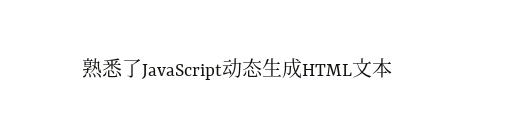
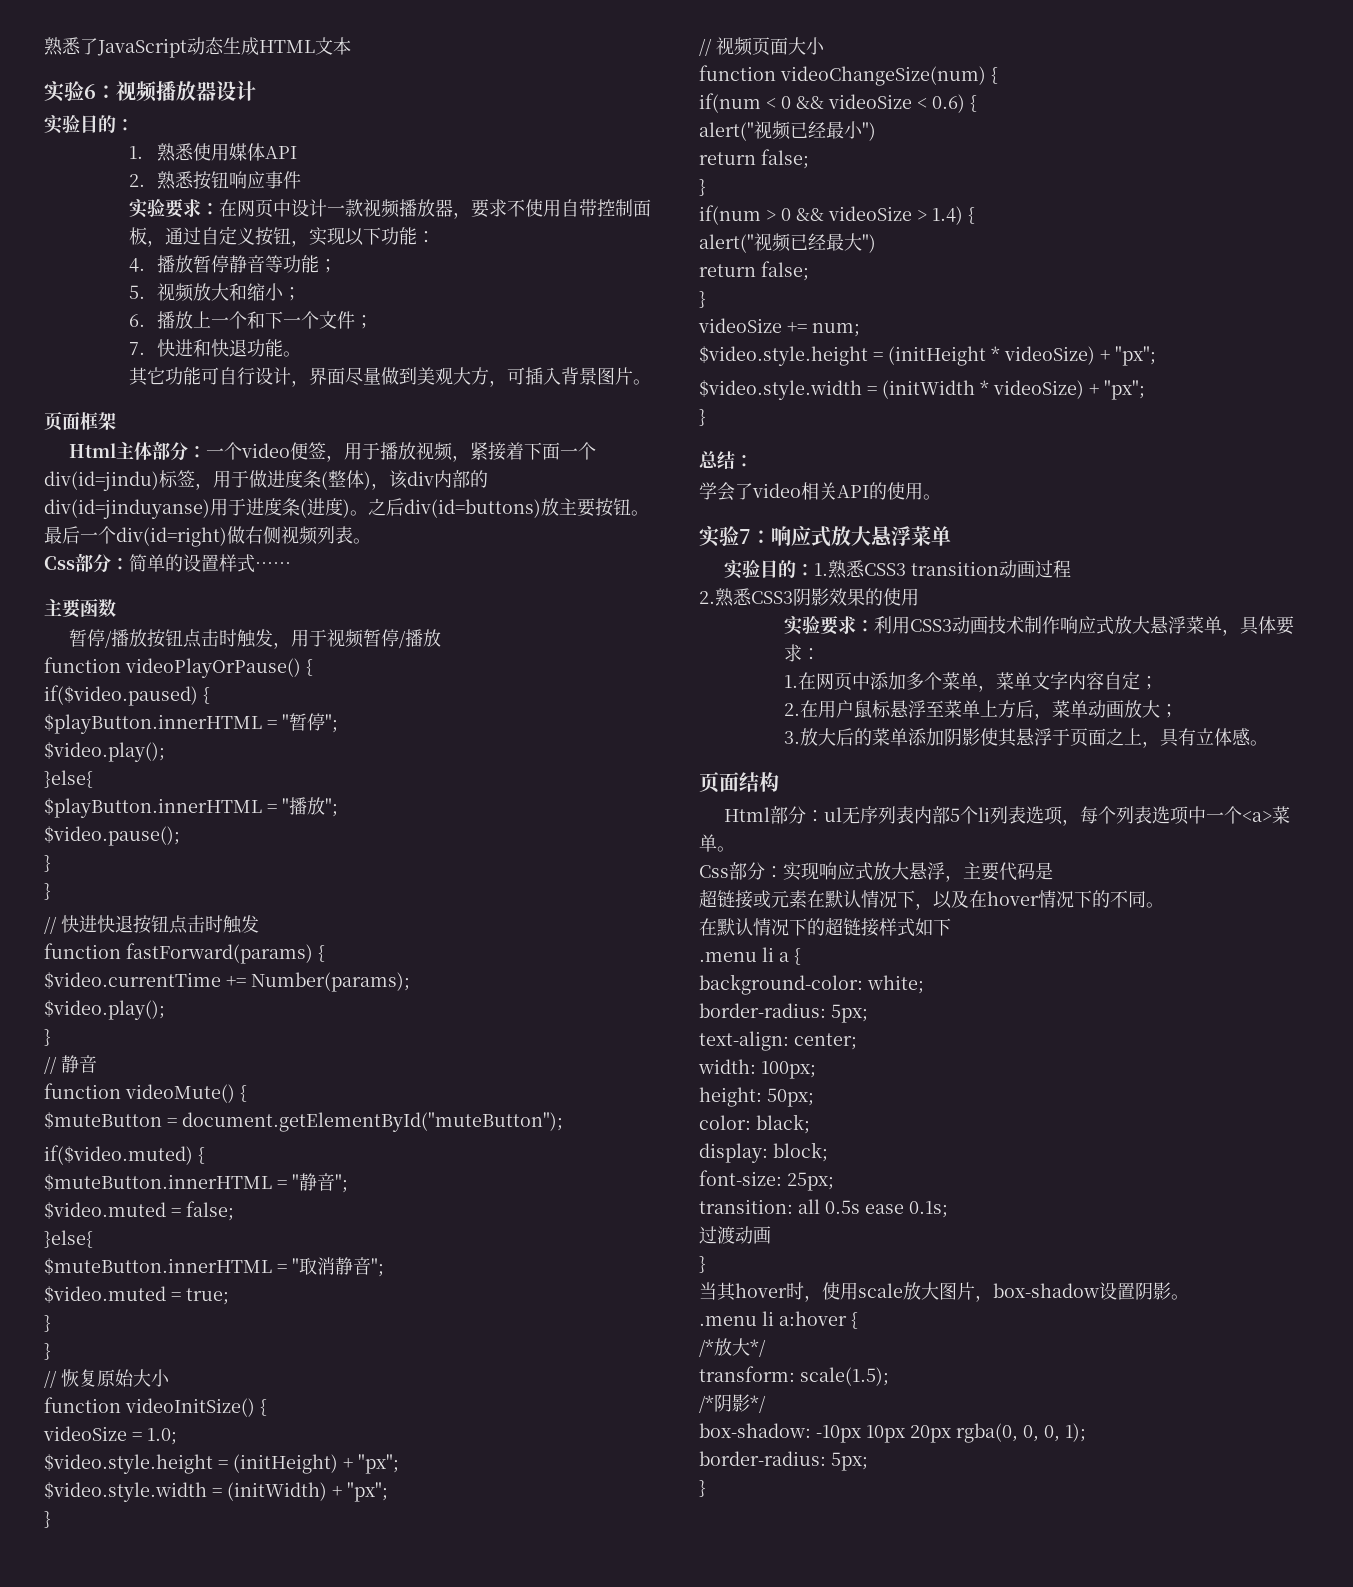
+ 实验6：视频播放器设计
+ 实验目的：
+ 1.熟悉使用媒体API
+ 2.熟悉按钮响应事件
+ 实验要求：在网页中设计一款视频播放器，要求不使用自带控制面板，通过自定义按钮，实现以下功能：
+ 4.播放暂停静音等功能；
+ 5.视频放大和缩小；
+ 6.播放上一个和下一个文件；
+ 7.快进和快退功能。
+ 其它功能可自行设计，界面尽量做到美观大方，可插入背景图片。
+ 页面框架
+ Html主体部分：一个video便签，用于播放视频，紧接着下面一个div(id=jindu)标签，用于做进度条(整体)，该div内部的div(id=jinduyanse)用于进度条(进度)。之后div(id=buttons)放主要按钮。最后一个div(id=right)做右侧视频列表。
+ Css部分：简单的设置样式……
+ 主要函数
+ 暂停/播放按钮点击时触发，用于视频暂停/播放
+ function videoPlayOrPause() {
+ if($video.paused) {
+ $playButton.innerHTML = "暂停";
+ $video.play();
+ }else{
+ $playButton.innerHTML = "播放";
+ $video.pause();
+ }
+ }
+ // 快进快退按钮点击时触发
+ function fastForward(params) {
+ $video.currentTime += Number(params);
+ $video.play();
+ }
+ // 静音
+ function videoMute() {
+ $muteButton = document.getElementById("muteButton");
+ if($video.muted) {
+ $muteButton.innerHTML = "静音";
+ $video.muted = false;
+ }else{
+ $muteButton.innerHTML = "取消静音";
+ $video.muted = true;
+ }
+ }
+ // 恢复原始大小
+ function videoInitSize() {
+ videoSize = 1.0;
+ $video.style.height = (initHeight) + "px";
+ $video.style.width = (initWidth) + "px";
+ }
+ // 视频页面大小
+ function videoChangeSize(num) {
+ if(num < 0 && videoSize < 0.6) {
+ alert("视频已经最小")
+ return false;
+ }
+ if(num > 0 && videoSize > 1.4) {
+ alert("视频已经最大")
+ return false;
+ }
+ videoSize += num;
+ $video.style.height = (initHeight * videoSize) + "px";
+ $video.style.width = (initWidth * videoSize) + "px";
+ }
+ 总结：
+ 学会了video相关API的使用。
+ 实验7：响应式放大悬浮菜单
+ 实验目的：1.熟悉CSS3 transition动画过程
+ 2.熟悉CSS3阴影效果的使用
+ 实验要求：利用CSS3动画技术制作响应式放大悬浮菜单，具体要求：
+ 1.在网页中添加多个菜单，菜单文字内容自定；
+ 2.在用户鼠标悬浮至菜单上方后，菜单动画放大；
+ 3.放大后的菜单添加阴影使其悬浮于页面之上，具有立体感。
+ 页面结构
+ Html部分：ul无序列表内部5个li列表选项，每个列表选项中一个<a>菜单。
+ Css部分：实现响应式放大悬浮，主要代码是
+ 超链接或元素在默认情况下，以及在hover情况下的不同。
+ 在默认情况下的超链接样式如下
+ .menu li a {
+ background-color: white;
+ border-radius: 5px;
+ text-align: center;
+ width: 100px;
+ height: 50px;
+ color: black;
+ display: block;
+ font-size: 25px;
+ transition: all 0.5s ease 0.1s;
+ 过渡动画
+ }
+ 当其hover时，使用scale放大图片，box-shadow设置阴影。
+ .menu li a:hover {
+ /*放大*/
+ transform: scale(1.5);
+ /*阴影*/
+ box-shadow: -10px 10px 20px rgba(0, 0, 0, 1);
+ border-radius: 5px;
+ }

